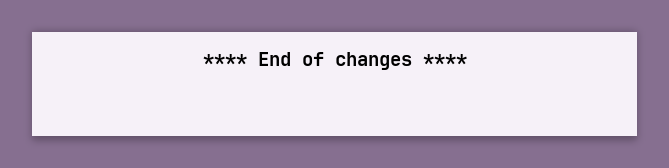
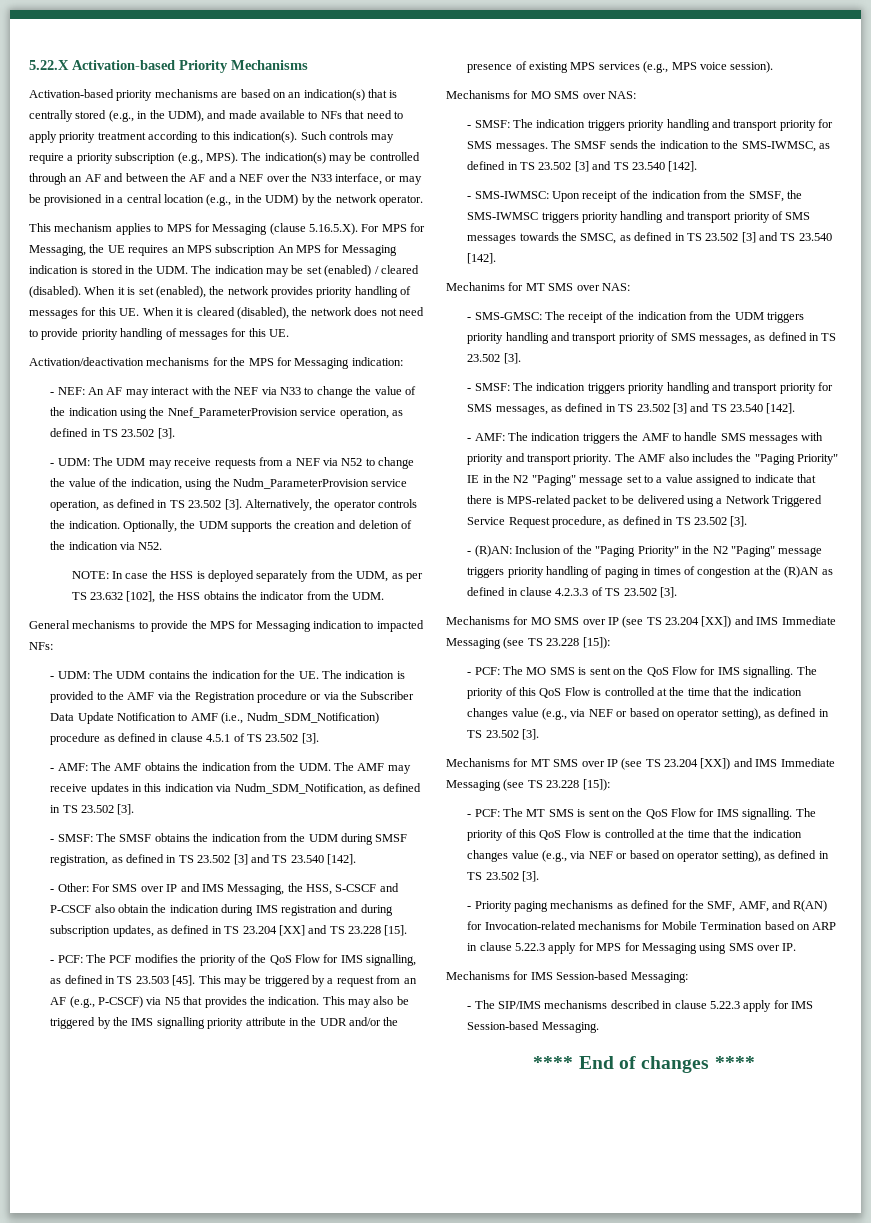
+ 5.22.X Activation-based Priority Mechanisms
+ Activation-based priority mechanisms are based on an indication(s) that is centrally stored (e.g., in the UDM), and made available to NFs that need to apply priority treatment according to this indication(s). Such controls may require a priority subscription (e.g., MPS). The indication(s) may be controlled through an AF and between the AF and a NEF over the N33 interface, or may be provisioned in a central location (e.g., in the UDM) by the network operator.
+ This mechanism applies to MPS for Messaging (clause 5.16.5.X). For MPS for Messaging, the UE requires an MPS subscription An MPS for Messaging indication is stored in the UDM. The indication may be set (enabled) / cleared (disabled). When it is set (enabled), the network provides priority handling of messages for this UE. When it is cleared (disabled), the network does not need to provide priority handling of messages for this UE.
+ Activation/deactivation mechanisms for the MPS for Messaging indication:
+ - NEF: An AF may interact with the NEF via N33 to change the value of the indication using the Nnef_ParameterProvision service operation, as defined in TS 23.502 [3].
+ - UDM: The UDM may receive requests from a NEF via N52 to change the value of the indication, using the Nudm_ParameterProvision service operation, as defined in TS 23.502 [3]. Alternatively, the operator controls the indication. Optionally, the UDM supports the creation and deletion of the indication via N52.
+ NOTE: In case the HSS is deployed separately from the UDM, as per TS 23.632 [102], the HSS obtains the indicator from the UDM.
+ General mechanisms to provide the MPS for Messaging indication to impacted NFs:
+ - UDM: The UDM contains the indication for the UE. The indication is provided to the AMF via the Registration procedure or via the Subscriber Data Update Notification to AMF (i.e., Nudm_SDM_Notification) procedure as defined in clause 4.5.1 of TS 23.502 [3].
+ - AMF: The AMF obtains the indication from the UDM. The AMF may receive updates in this indication via Nudm_SDM_Notification, as defined in TS 23.502 [3].
+ - SMSF: The SMSF obtains the indication from the UDM during SMSF registration, as defined in TS 23.502 [3] and TS 23.540 [142].
+ - Other: For SMS over IP and IMS Messaging, the HSS, S-CSCF and P-CSCF also obtain the indication during IMS registration and during subscription updates, as defined in TS 23.204 [XX] and TS 23.228 [15].
+ - PCF: The PCF modifies the priority of the QoS Flow for IMS signalling, as defined in TS 23.503 [45]. This may be triggered by a request from an AF (e.g., P-CSCF) via N5 that provides the indication. This may also be triggered by the IMS signalling priority attribute in the UDR and/or the presence of existing MPS services (e.g., MPS voice session).
+ Mechanisms for MO SMS over NAS:
+ - SMSF: The indication triggers priority handling and transport priority for SMS messages. The SMSF sends the indication to the SMS-IWMSC, as defined in TS 23.502 [3] and TS 23.540 [142].
+ - SMS-IWMSC: Upon receipt of the indication from the SMSF, the SMS-IWMSC triggers priority handling and transport priority of SMS messages towards the SMSC, as defined in TS 23.502 [3] and TS 23.540 [142].
+ Mechanims for MT SMS over NAS:
+ - SMS-GMSC: The receipt of the indication from the UDM triggers priority handling and transport priority of SMS messages, as defined in TS 23.502 [3].
+ - SMSF: The indication triggers priority handling and transport priority for SMS messages, as defined in TS 23.502 [3] and TS 23.540 [142].
+ - AMF: The indication triggers the AMF to handle SMS messages with priority and transport priority. The AMF also includes the "Paging Priority" IE in the N2 "Paging" message set to a value assigned to indicate that there is MPS-related packet to be delivered using a Network Triggered Service Request procedure, as defined in TS 23.502 [3].
+ - (R)AN: Inclusion of the "Paging Priority" in the N2 "Paging" message triggers priority handling of paging in times of congestion at the (R)AN as defined in clause 4.2.3.3 of TS 23.502 [3].
+ Mechanisms for MO SMS over IP (see TS 23.204 [XX]) and IMS Immediate Messaging (see TS 23.228 [15]):
+ - PCF: The MO SMS is sent on the QoS Flow for IMS signalling. The priority of this QoS Flow is controlled at the time that the indication changes value (e.g., via NEF or based on operator setting), as defined in TS 23.502 [3].
+ Mechanisms for MT SMS over IP (see TS 23.204 [XX]) and IMS Immediate Messaging (see TS 23.228 [15]):
+ - PCF: The MT SMS is sent on the QoS Flow for IMS signalling. The priority of this QoS Flow is controlled at the time that the indication changes value (e.g., via NEF or based on operator setting), as defined in TS 23.502 [3].
+ - Priority paging mechanisms as defined for the SMF, AMF, and R(AN) for Invocation-related mechanisms for Mobile Termination based on ARP in clause 5.22.3 apply for MPS for Messaging using SMS over IP.
+ Mechanisms for IMS Session-based Messaging:
+ - The SIP/IMS mechanisms described in clause 5.22.3 apply for IMS Session-based Messaging.

